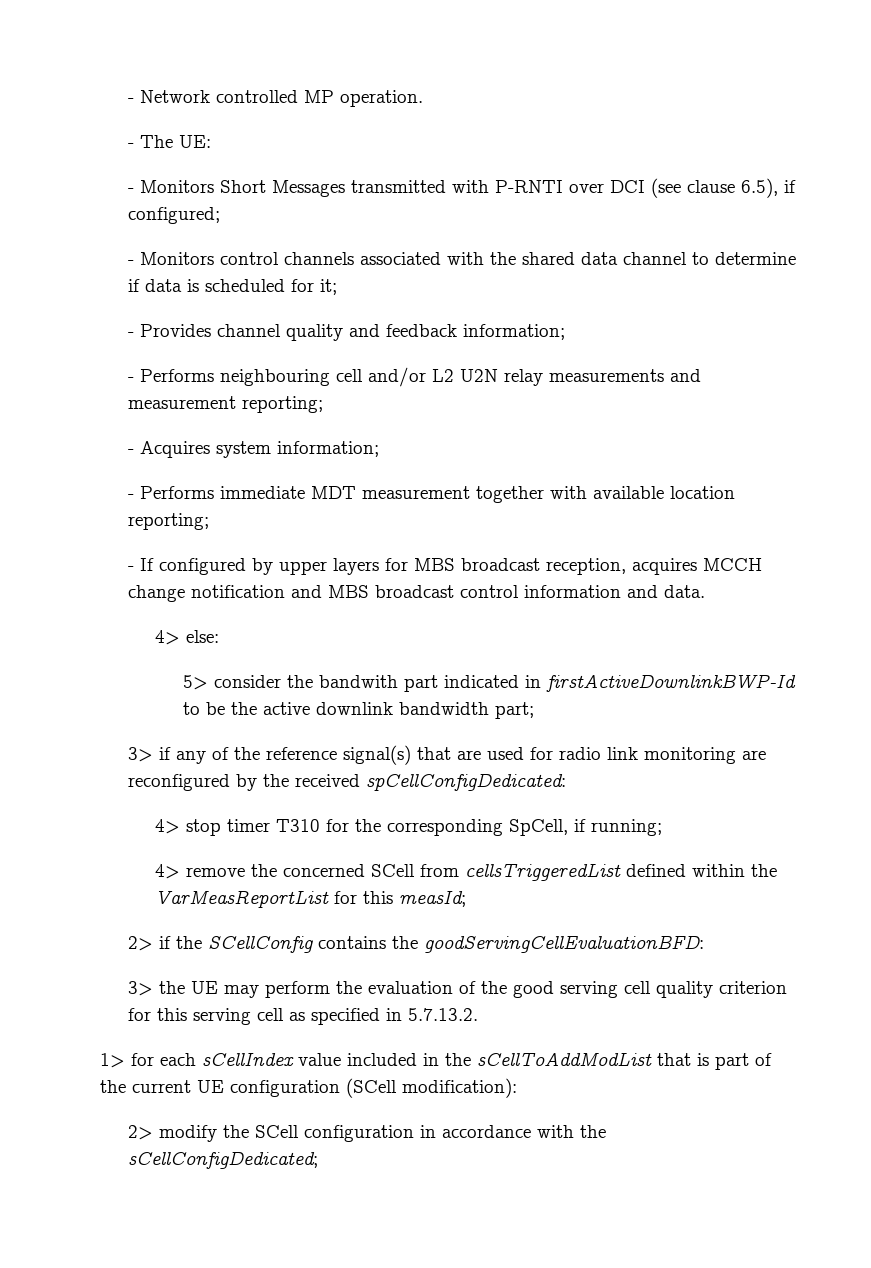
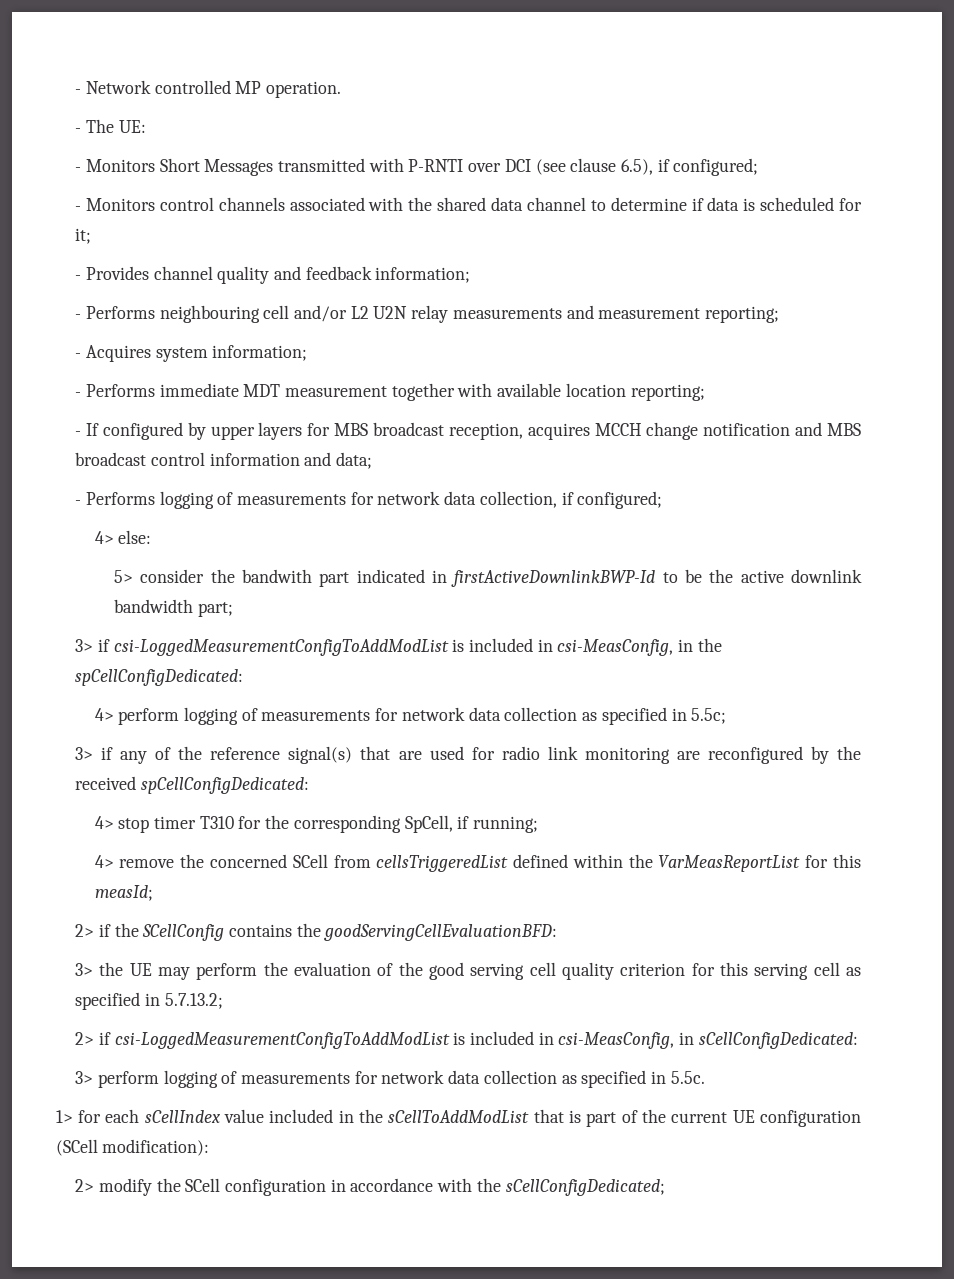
- - If configured by upper layers for MBS broadcast reception, acquires MCCH change notification and MBS broadcast control information and data.
+ - If configured by upper layers for MBS broadcast reception, acquires MCCH change notification and MBS broadcast control information and data;
+ - Performs logging of measurements for network data collection, if configured;
+ 3> if csi-LoggedMeasurementConfigToAddModList is included in csi-MeasConfig, in the spCellConfigDedicated:
+ 4> perform logging of measurements for network data collection as specified in 5.5c;
- 3> the UE may perform the evaluation of the good serving cell quality criterion for this serving cell as specified in 5.7.13.2.
+ 3> the UE may perform the evaluation of the good serving cell quality criterion for this serving cell as specified in 5.7.13.2;
+ 2> if csi-LoggedMeasurementConfigToAddModList is included in csi-MeasConfig, in sCellConfigDedicated:
+ 3> perform logging of measurements for network data collection as specified in 5.5c.

